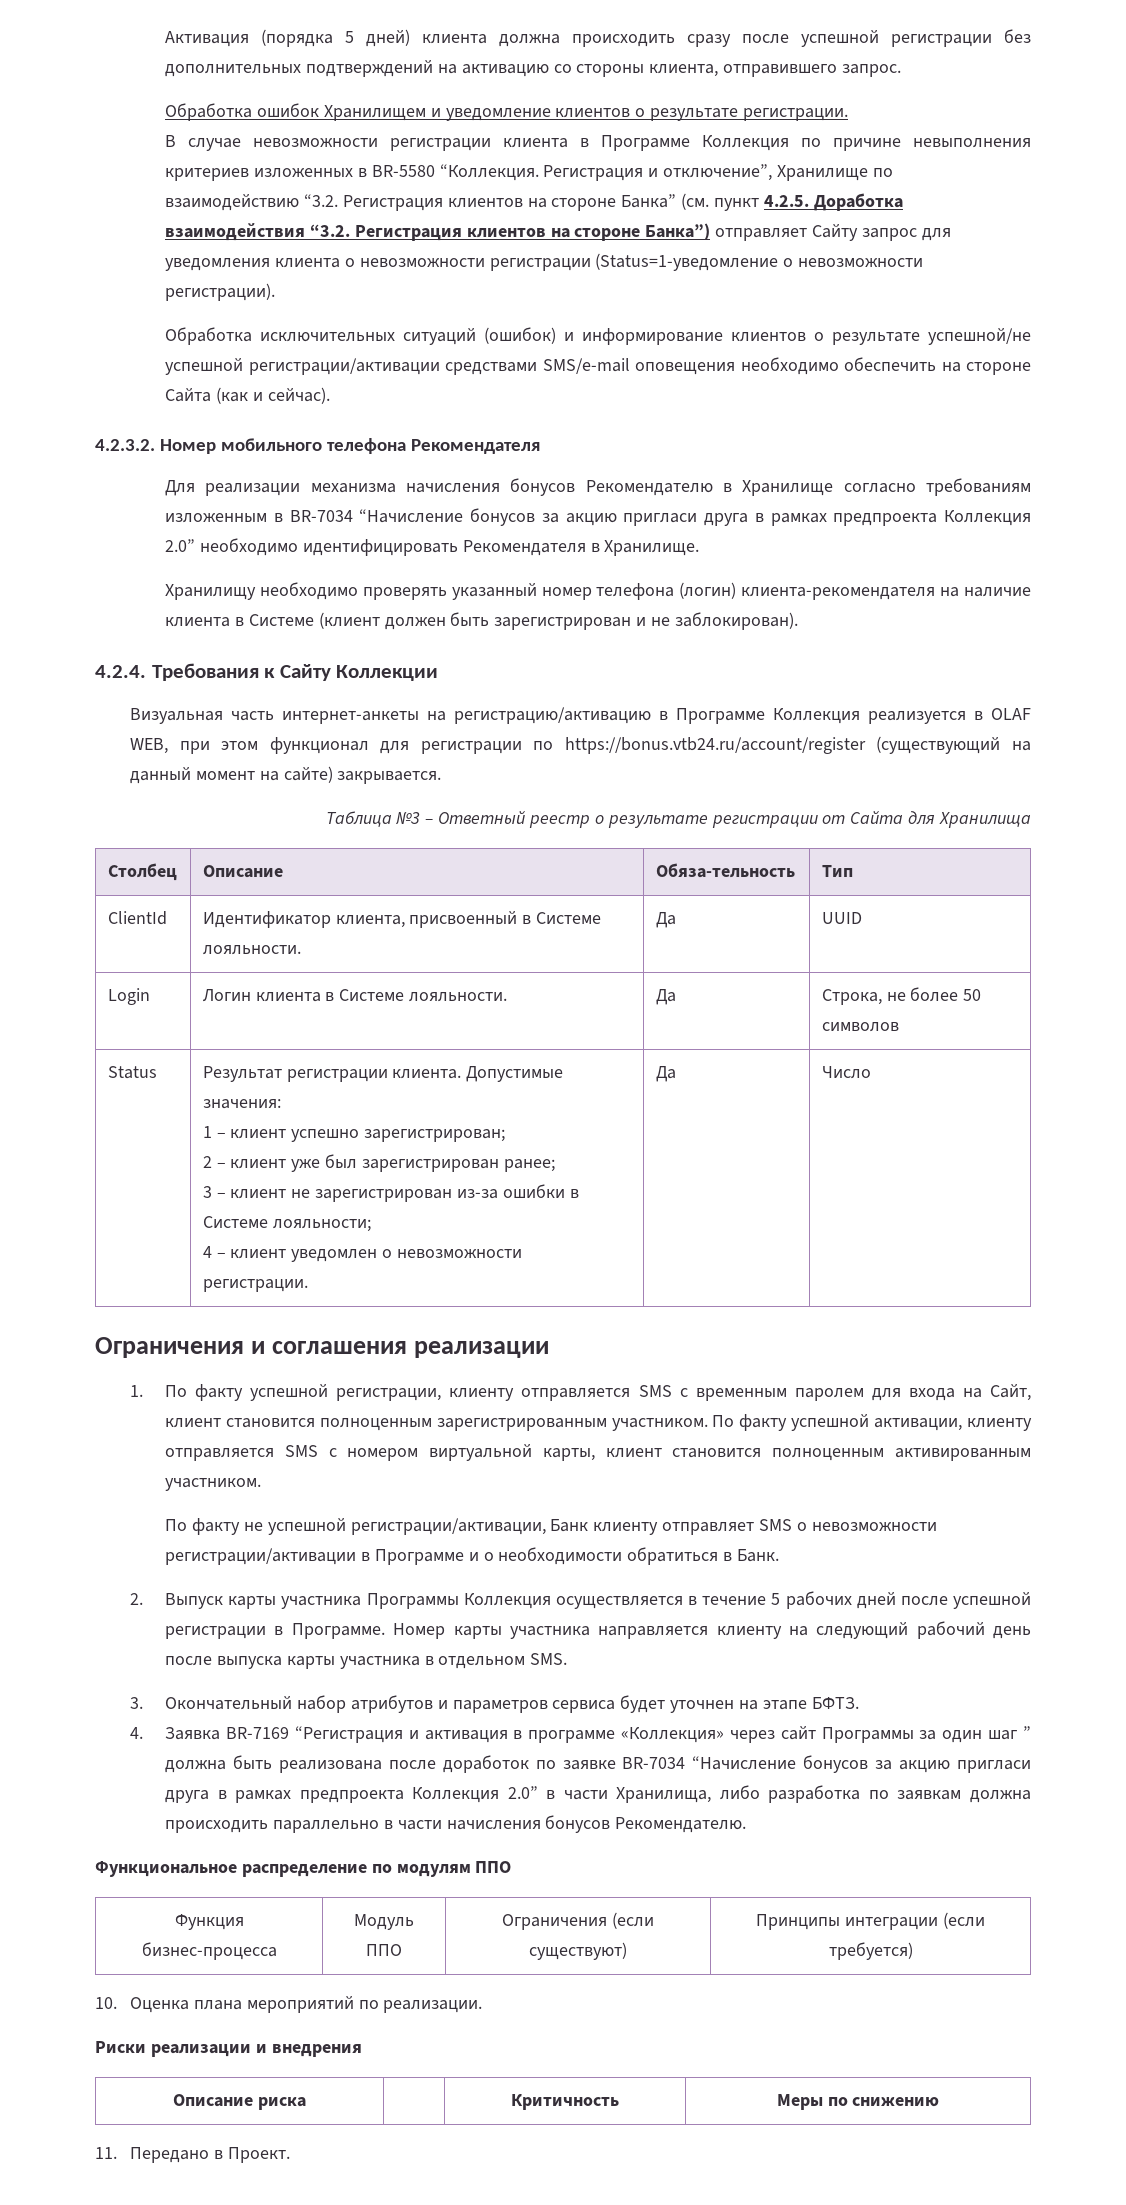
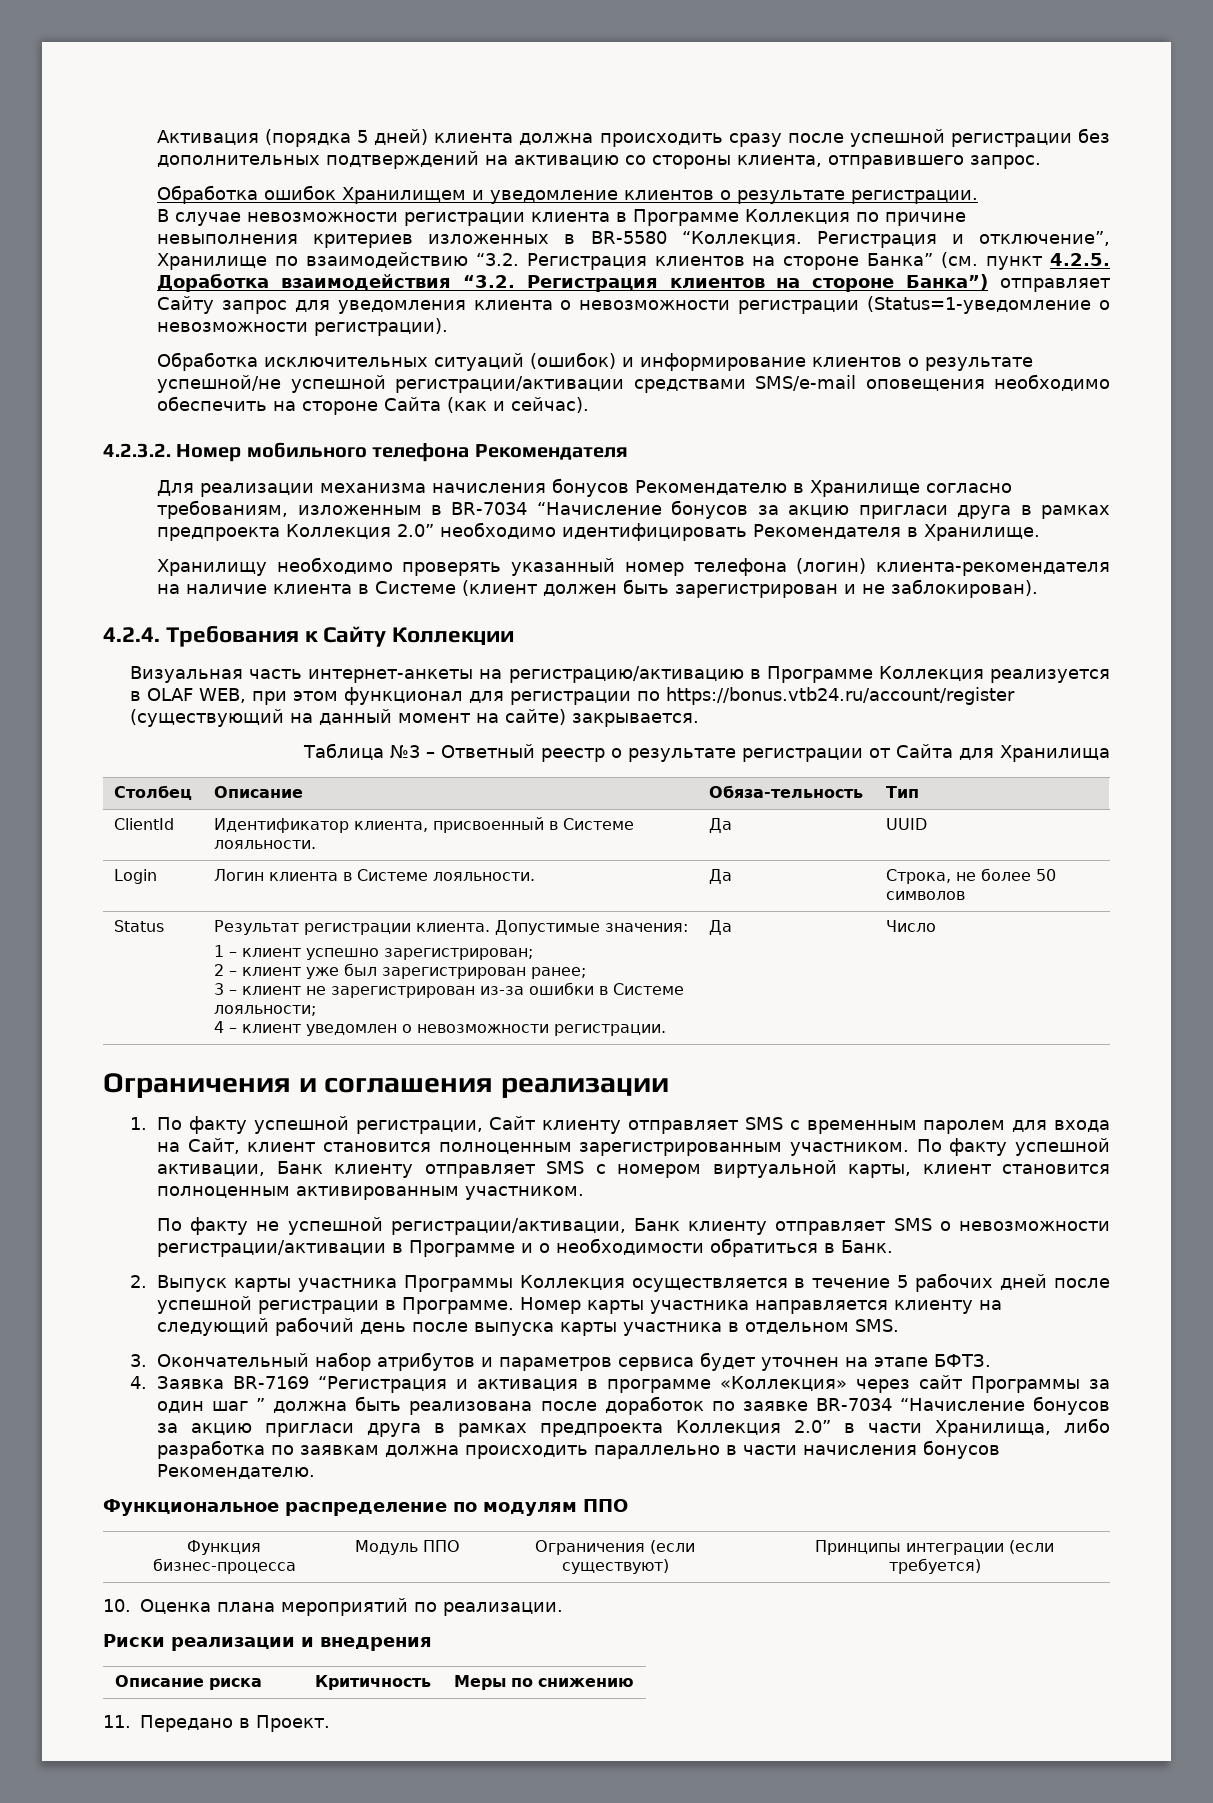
- Для реализации механизма начисления бонусов Рекомендателю в Хранилище согласно требованиям изложенным в BR-7034 “Начисление бонусов за акцию пригласи друга в рамках предпроекта Коллекция 2.0” необходимо идентифицировать Рекомендателя в Хранилище.
+ Для реализации механизма начисления бонусов Рекомендателю в Хранилище согласно требованиям, изложенным в BR-7034 “Начисление бонусов за акцию пригласи друга в рамках предпроекта Коллекция 2.0” необходимо идентифицировать Рекомендателя в Хранилище.
- 1. По факту успешной регистрации, клиенту отправляется SMS с временным паролем для входа на Сайт, клиент становится полноценным зарегистрированным участником.
+ 1. По факту успешной регистрации, Сайт клиенту отправляет SMS с временным паролем для входа на Сайт, клиент становится полноценным зарегистрированным участником.
- По факту успешной активации, клиенту отправляется SMS с номером виртуальной карты, клиент становится полноценным активированным участником.
+ По факту успешной активации, Банк клиенту отправляет SMS с номером виртуальной карты, клиент становится полноценным активированным участником.

